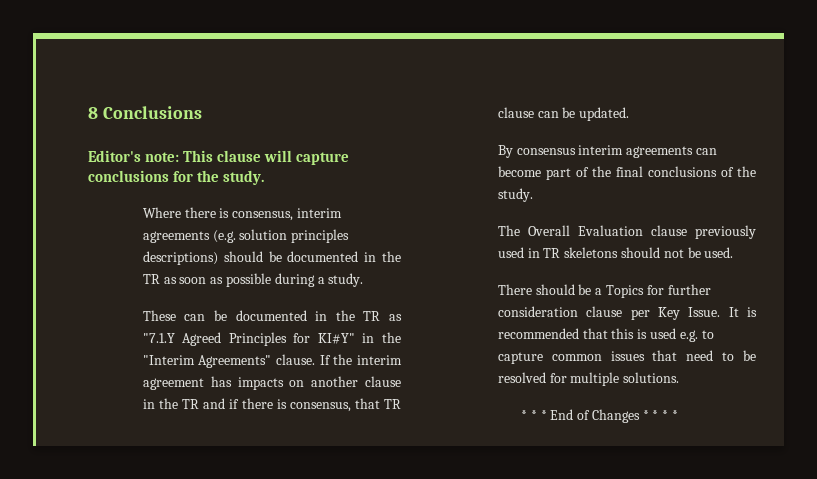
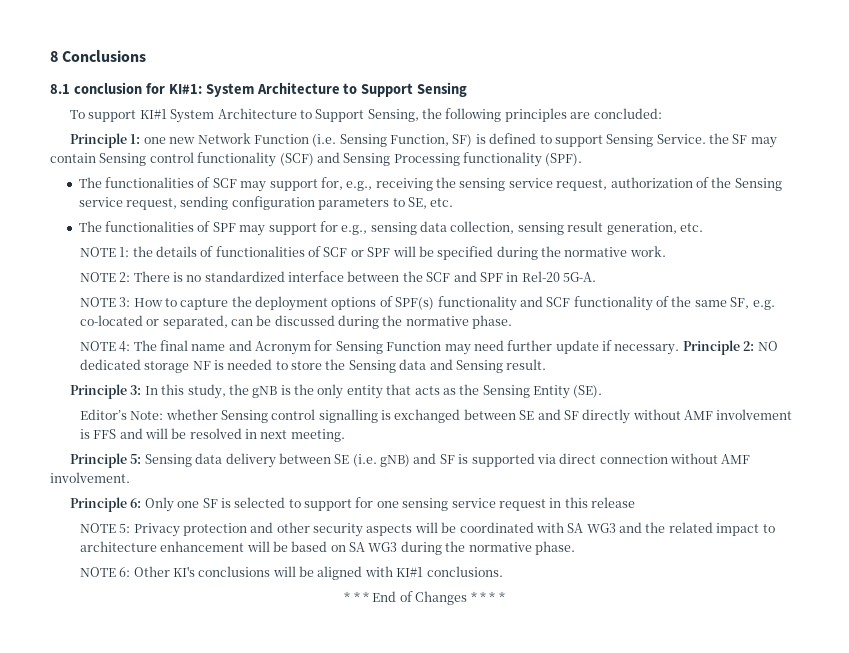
- Editor's note: This clause will capture conclusions for the study.
- Where there is consensus, interim agreements (e.g. solution principles descriptions) should be documented in the TR as soon as possible during a study.
- These can be documented in the TR as "7.1.Y Agreed Principles for KI#Y" in the "Interim Agreements" clause. If the interim agreement has impacts on another clause in the TR and if there is consensus, that TR clause can be updated.
- By consensus interim agreements can become part of the final conclusions of the study.
- The Overall Evaluation clause previously used in TR skeletons should not be used.
- There should be a Topics for further consideration clause per Key Issue. It is recommended that this is used e.g. to capture common issues that need to be resolved for multiple solutions.
+ 8.1 conclusion for KI#1: System Architecture to Support Sensing
+ To support KI#1 System Architecture to Support Sensing, the following principles are concluded:
+ Principle 1: one new Network Function (i.e. Sensing Function, SF) is defined to support Sensing Service. the SF may contain Sensing control functionality (SCF) and Sensing Processing functionality (SPF).
+ The functionalities of SCF may support for, e.g., receiving the sensing service request, authorization of the Sensing service request, sending configuration parameters to SE, etc.
+ The functionalities of SPF may support for e.g., sensing data collection, sensing result generation, etc.
+ NOTE 1: the details of functionalities of SCF or SPF will be specified during the normative work.
+ NOTE 2: There is no standardized interface between the SCF and SPF in Rel-20 5G-A.
+ NOTE 3: How to capture the deployment options of SPF(s) functionality and SCF functionality of the same SF, e.g. co-located or separated, can be discussed during the normative phase.
+ NOTE 4: The final name and Acronym for Sensing Function may need further update if necessary. Principle 2: NO dedicated storage NF is needed to store the Sensing data and Sensing result.
+ Principle 3: In this study, the gNB is the only entity that acts as the Sensing Entity (SE).
+ Editor’s Note: whether Sensing control signalling is exchanged between SE and SF directly without AMF involvement is FFS and will be resolved in next meeting.
+ Principle 5: Sensing data delivery between SE (i.e. gNB) and SF is supported via direct connection without AMF involvement.
+ Principle 6: Only one SF is selected to support for one sensing service request in this release
+ NOTE 5: Privacy protection and other security aspects will be coordinated with SA WG3 and the related impact to architecture enhancement will be based on SA WG3 during the normative phase.
+ NOTE 6: Other KI's conclusions will be aligned with KI#1 conclusions.

